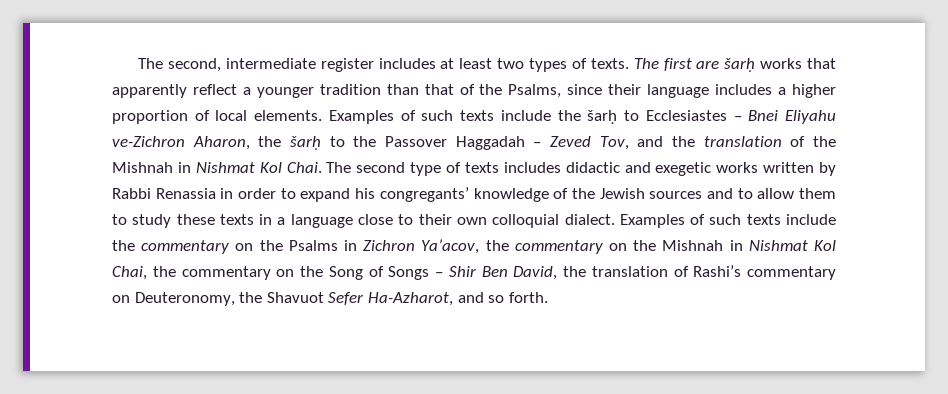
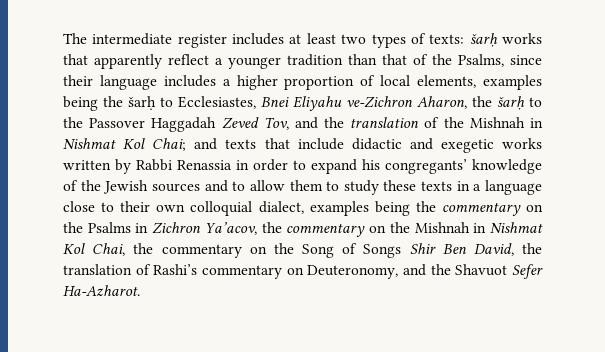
- The second, intermediate register includes at least two types of texts. The first are šarḥ works that apparently reflect a younger tradition than that of the Psalms, since their language includes a higher proportion of local elements. Examples of such texts include the šarḥ to Ecclesiastes – Bnei Eliyahu ve-Zichron Aharon, the šarḥ to the Passover Haggadah – Zeved Tov, and the translation of the Mishnah in Nishmat Kol Chai. The second type of texts includes didactic and exegetic works written by Rabbi Renassia in order to expand his congregants’ knowledge of the Jewish sources and to allow them to study these texts in a language close to their own colloquial dialect. Examples of such texts include the commentary on the Psalms in Zichron Ya’acov, the commentary on the Mishnah in Nishmat Kol Chai, the commentary on the Song of Songs – Shir Ben David, the translation of Rashi’s commentary on Deuteronomy, the Shavuot Sefer Ha-Azharot, and so forth.
+ The intermediate register includes at least two types of texts: šarḥ works that apparently reflect a younger tradition than that of the Psalms, since their language includes a higher proportion of local elements, examples being the šarḥ to Ecclesiastes, Bnei Eliyahu ve-Zichron Aharon, the šarḥ to the Passover Haggadah Zeved Tov, and the translation of the Mishnah in Nishmat Kol Chai; and texts that include didactic and exegetic works written by Rabbi Renassia in order to expand his congregants’ knowledge of the Jewish sources and to allow them to study these texts in a language close to their own colloquial dialect, examples being the commentary on the Psalms in Zichron Ya’acov, the commentary on the Mishnah in Nishmat Kol Chai, the commentary on the Song of Songs Shir Ben David, the translation of Rashi’s commentary on Deuteronomy, and the Shavuot Sefer Ha-Azharot.

